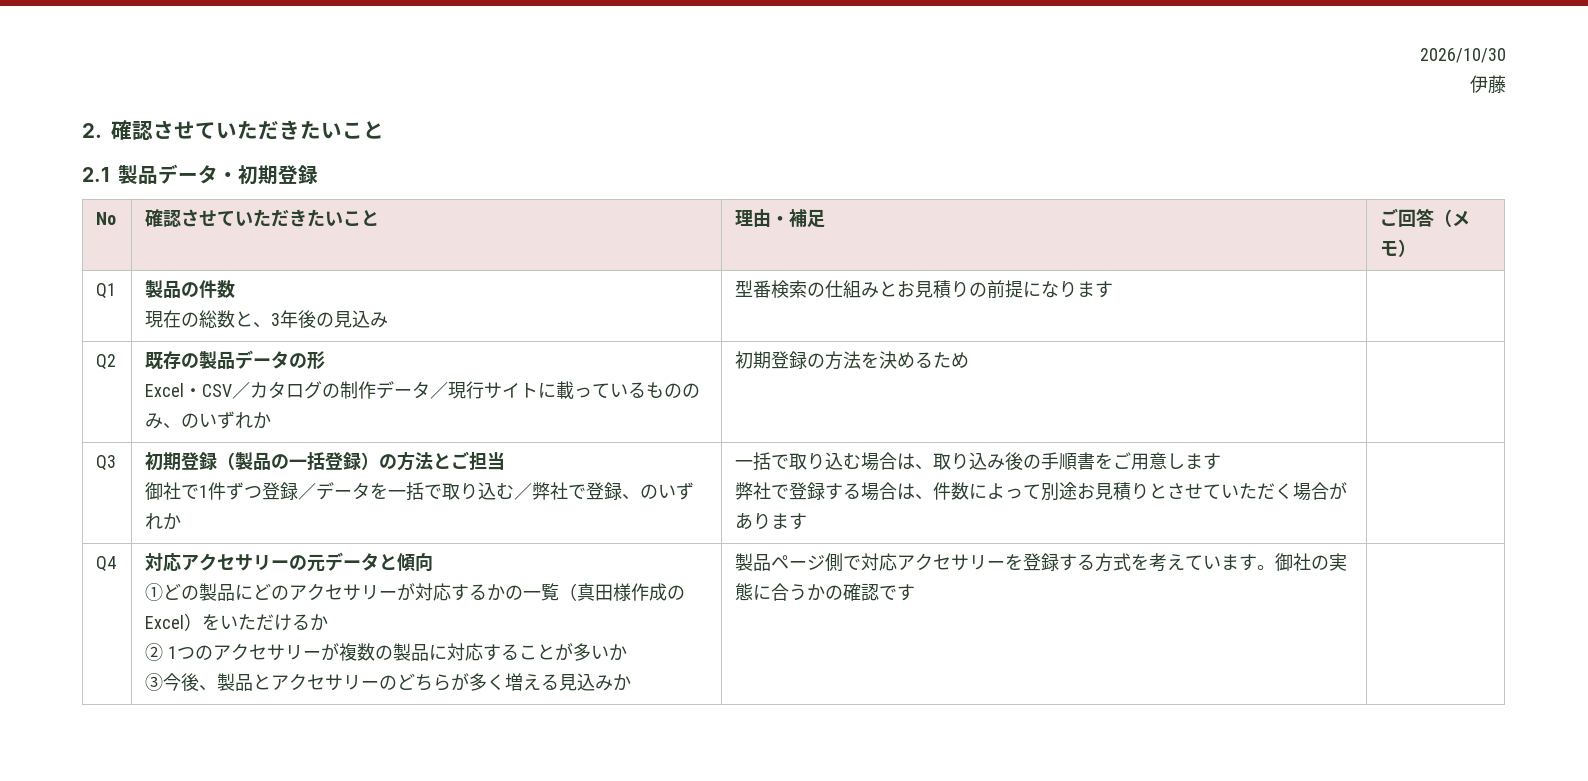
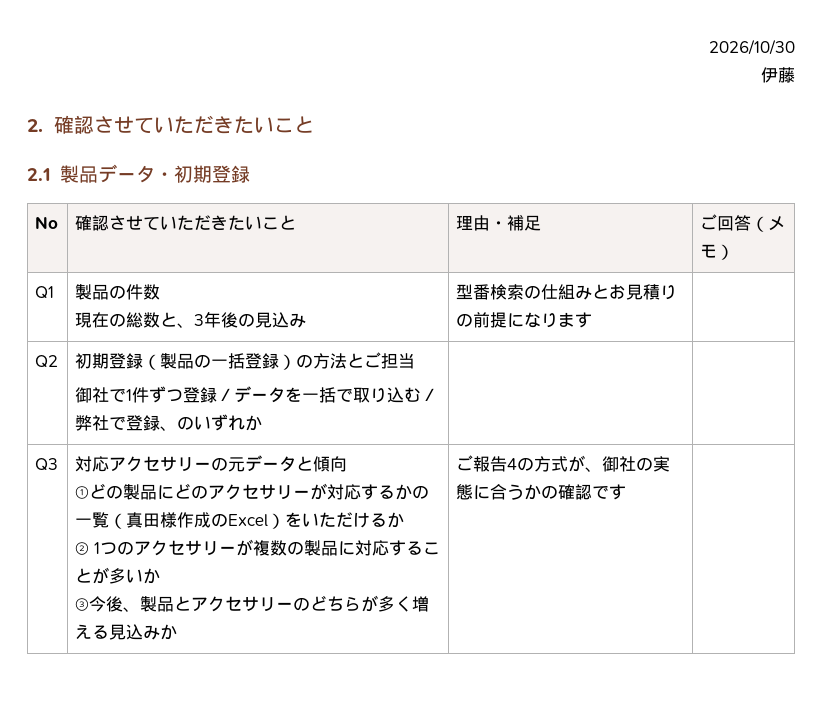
- Q2 | 既存の製品データの形
- Excel・CSV／カタログの制作データ／現行サイトに載っているもののみ、のいずれか | 初期登録の方法を決めるため |
- Q3 | 初期登録（製品の一括登録）の方法とご担当
- 御社で1件ずつ登録／データを一括で取り込む／弊社で登録、のいずれか | 一括で取り込む場合は、取り込み後の手順書をご用意します
- 弊社で登録する場合は、件数によって別途お見積りとさせていただく場合があります |
- Q4
+ Q2 | 初期登録（製品の一括登録）の方法とご担当
+ 御社で1件ずつ登録／データを一括で取り込む／弊社で登録、のいずれか | |
+ Q3
- 製品ページ側で対応アクセサリーを登録する方式を考えています。御社の実態に合うかの確認です
+ ご報告4の方式が、御社の実態に合うかの確認です

